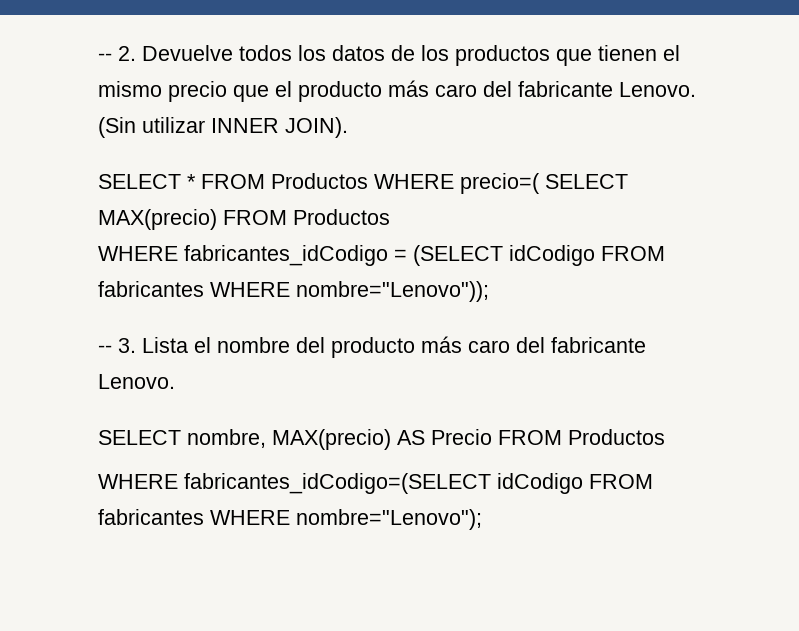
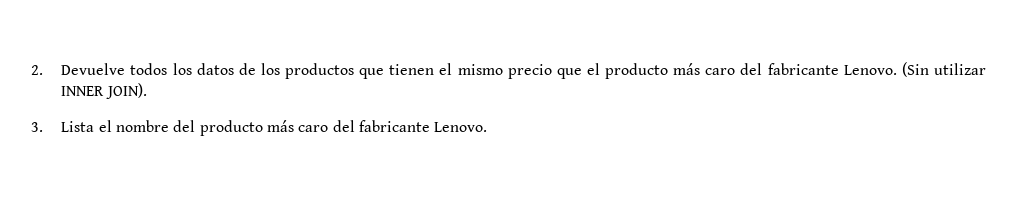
- -- 2. Devuelve todos los datos de los productos que tienen el mismo precio que el producto más caro del fabricante Lenovo.
+ 2. Devuelve todos los datos de los productos que tienen el mismo precio que el producto más caro del fabricante Lenovo.
- SELECT * FROM Productos WHERE precio=( SELECT MAX(precio) FROM Productos
- WHERE fabricantes_idCodigo = (SELECT idCodigo FROM fabricantes WHERE nombre="Lenovo"));
- -- 3. Lista el nombre del producto más caro del fabricante Lenovo.
+ 3. Lista el nombre del producto más caro del fabricante Lenovo.
- SELECT nombre, MAX(precio) AS Precio FROM Productos
- WHERE fabricantes_idCodigo=(SELECT idCodigo FROM fabricantes WHERE nombre="Lenovo");

